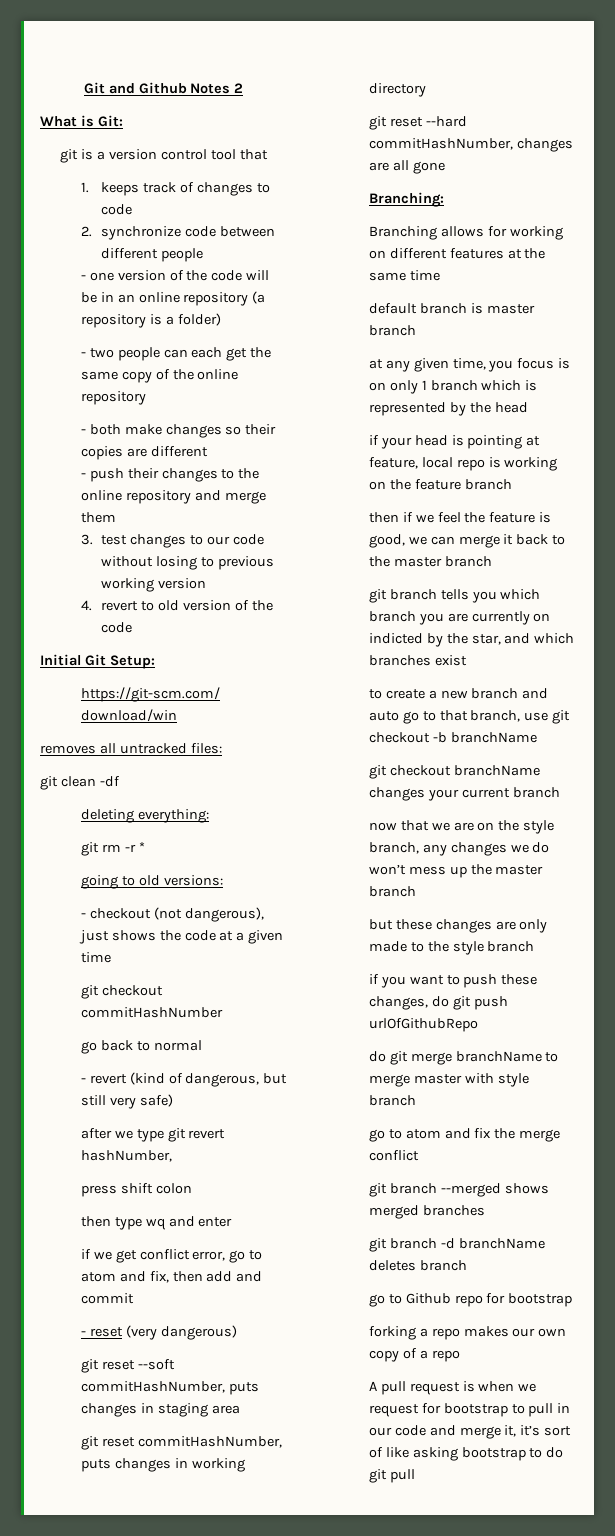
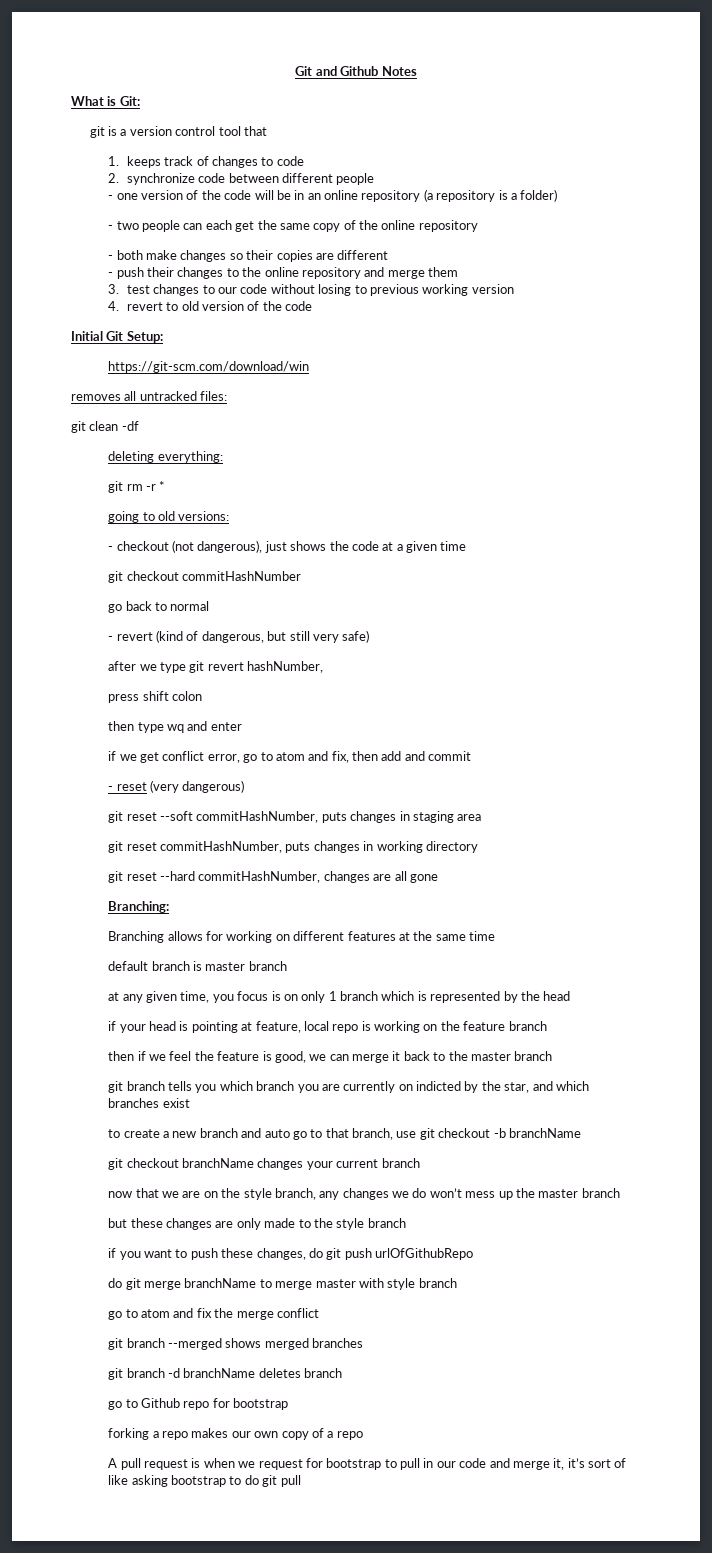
- Git and Github Notes 2
+ Git and Github Notes

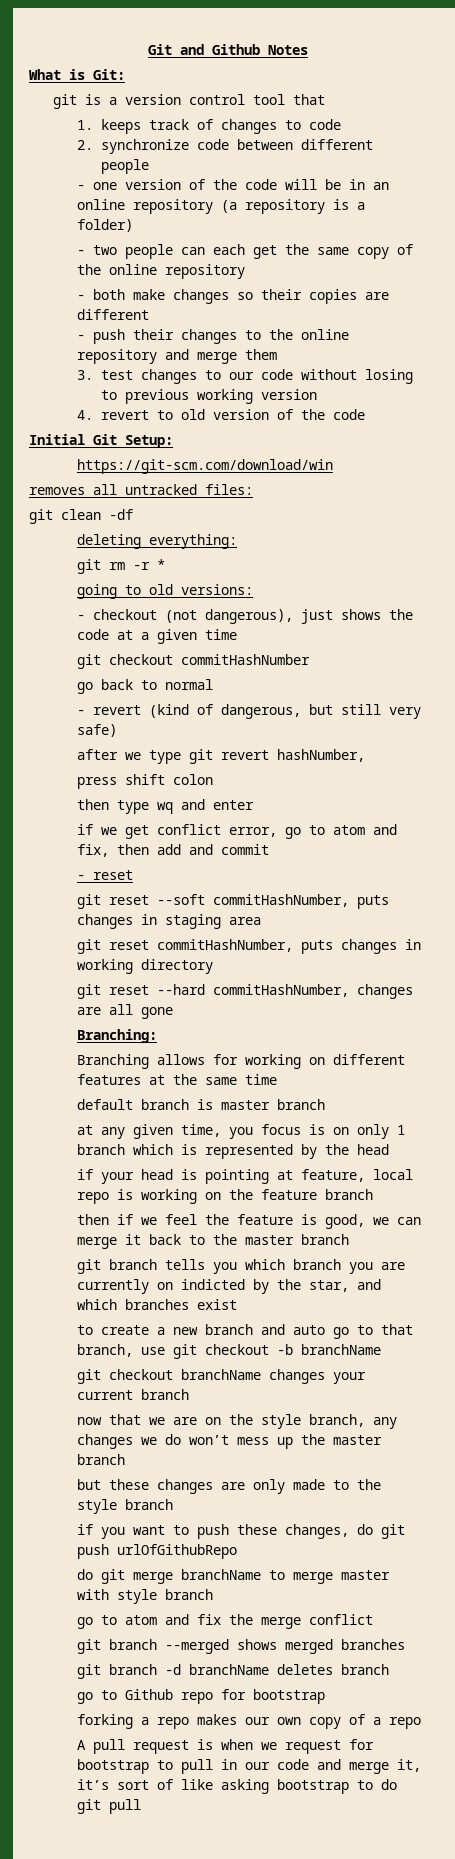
- - reset (very dangerous)
+ - reset

